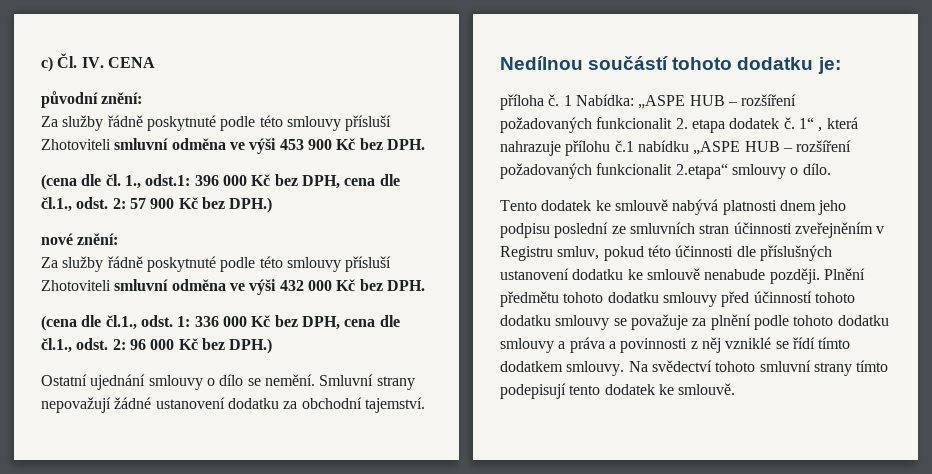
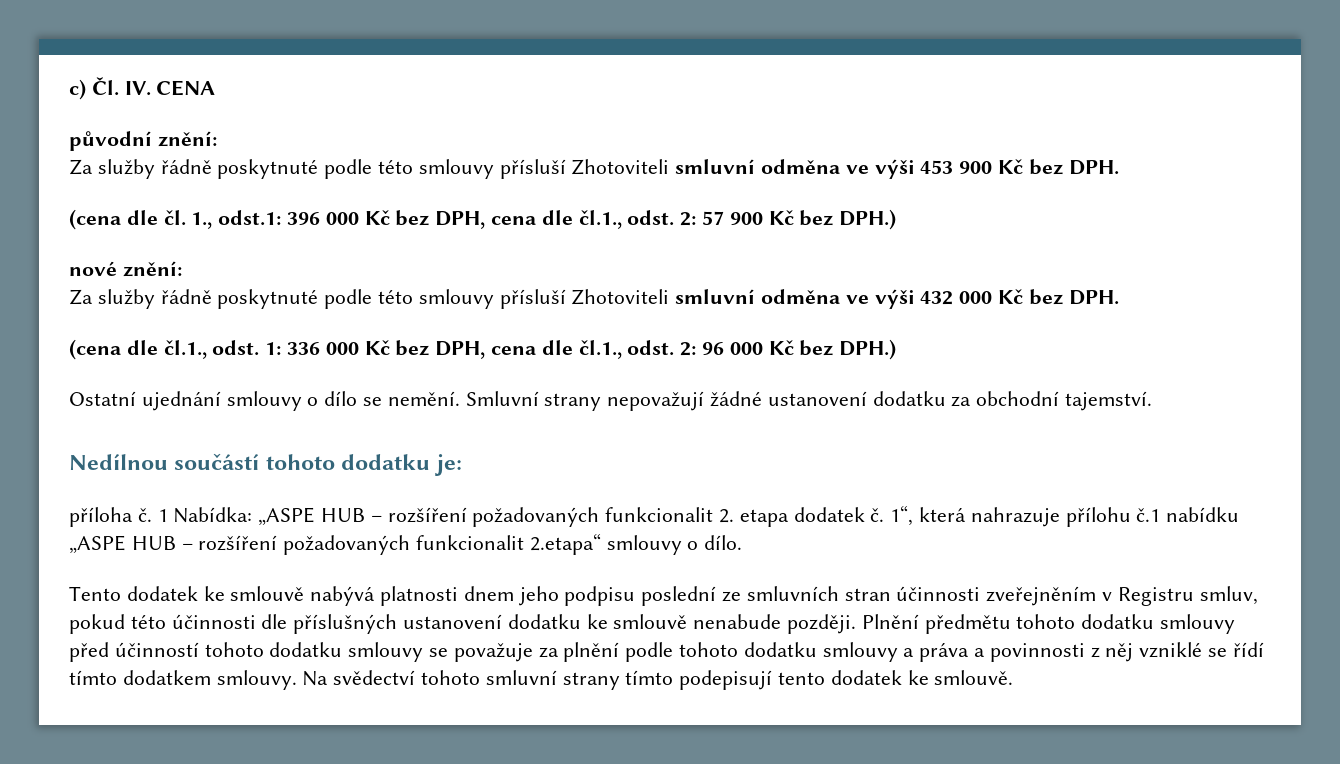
- 1“ , která nahrazuje přílohu č.1 nabídku „ASPE HUB – rozšíření požadovaných funkcionalit 2.etapa“ smlouvy o dílo.
+ 1“, která nahrazuje přílohu č.1 nabídku „ASPE HUB – rozšíření požadovaných funkcionalit 2.etapa“ smlouvy o dílo.

